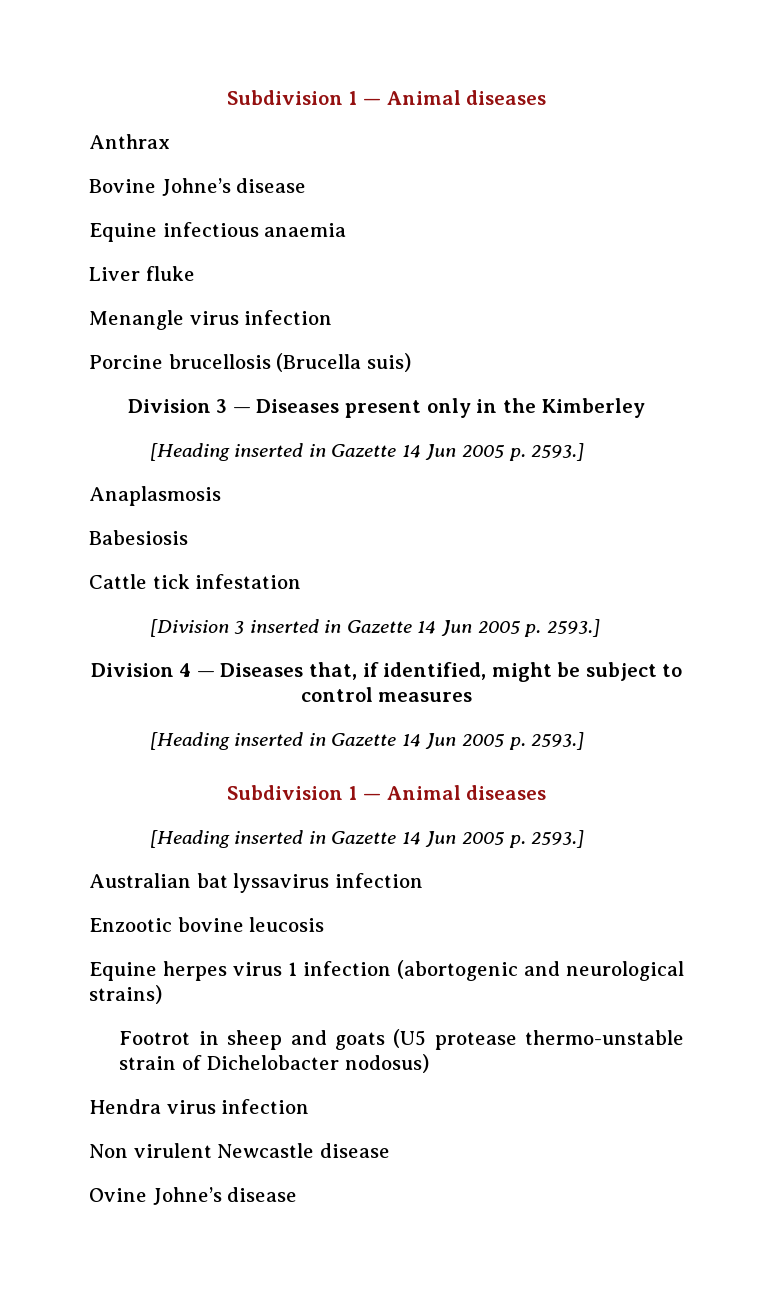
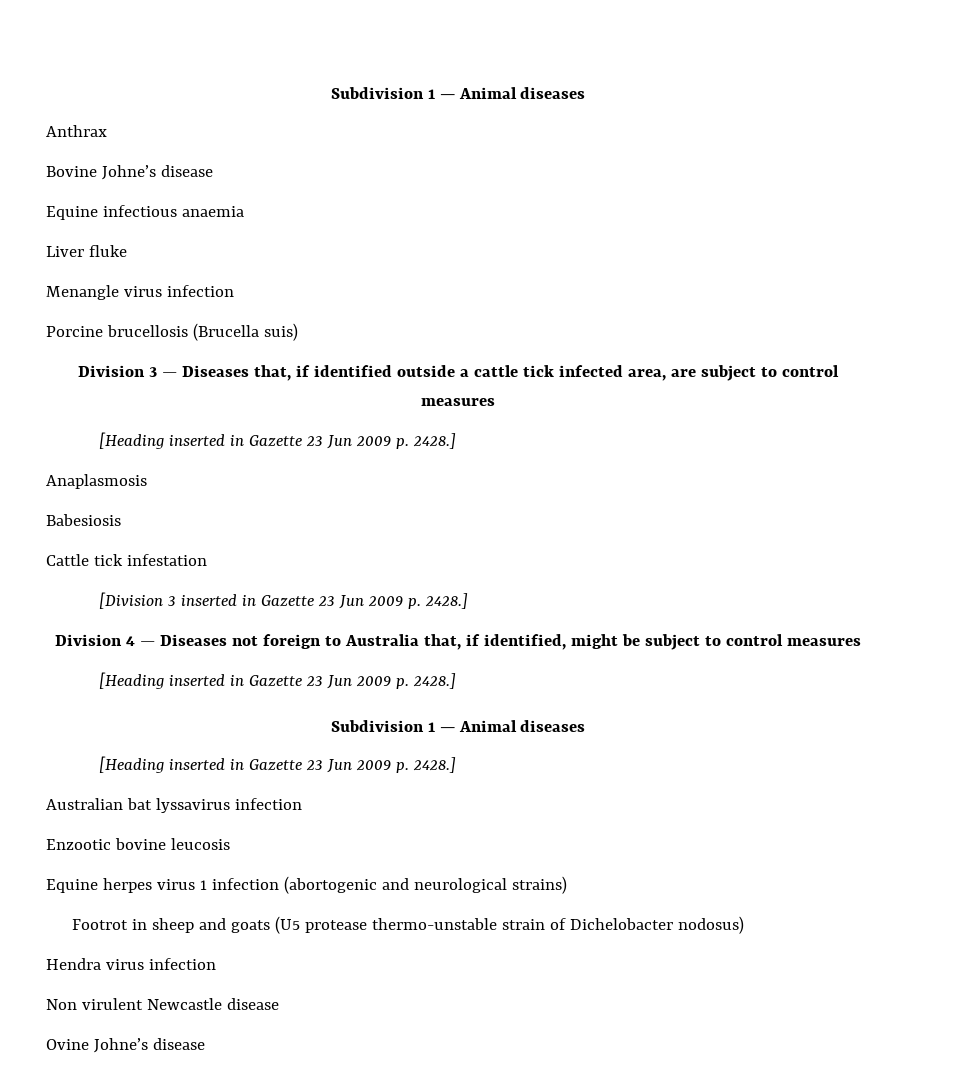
- Division 3 — Diseases present only in the Kimberley
- [Heading inserted in Gazette 14 Jun 2005 p. 2593.]
+ Division 3 — Diseases that, if identified outside a cattle tick infected area, are subject to control measures
+ [Heading inserted in Gazette 23 Jun 2009 p. 2428.]
- [Division 3 inserted in Gazette 14 Jun 2005 p. 2593.]
+ [Division 3 inserted in Gazette 23 Jun 2009 p. 2428.]
- Division 4 — Diseases that, if identified, might be subject to control measures
- [Heading inserted in Gazette 14 Jun 2005 p. 2593.]
+ Division 4 — Diseases not foreign to Australia that, if identified, might be subject to control measures
+ [Heading inserted in Gazette 23 Jun 2009 p. 2428.]
  Subdivision 1 — Animal diseases
- [Heading inserted in Gazette 14 Jun 2005 p. 2593.]
+ [Heading inserted in Gazette 23 Jun 2009 p. 2428.]

